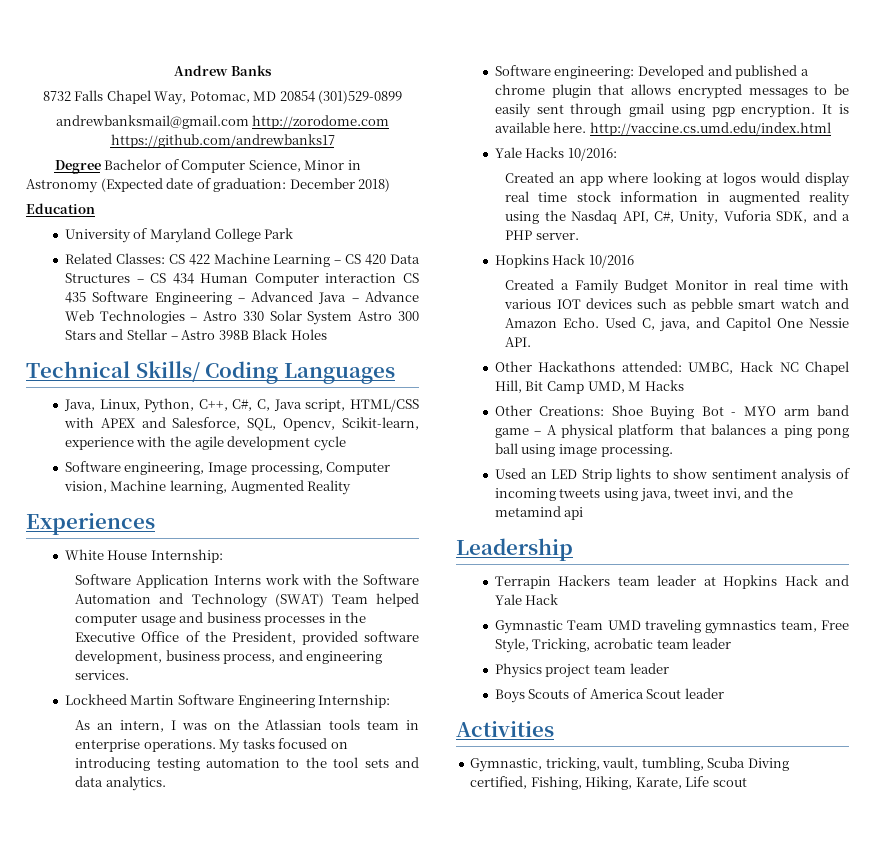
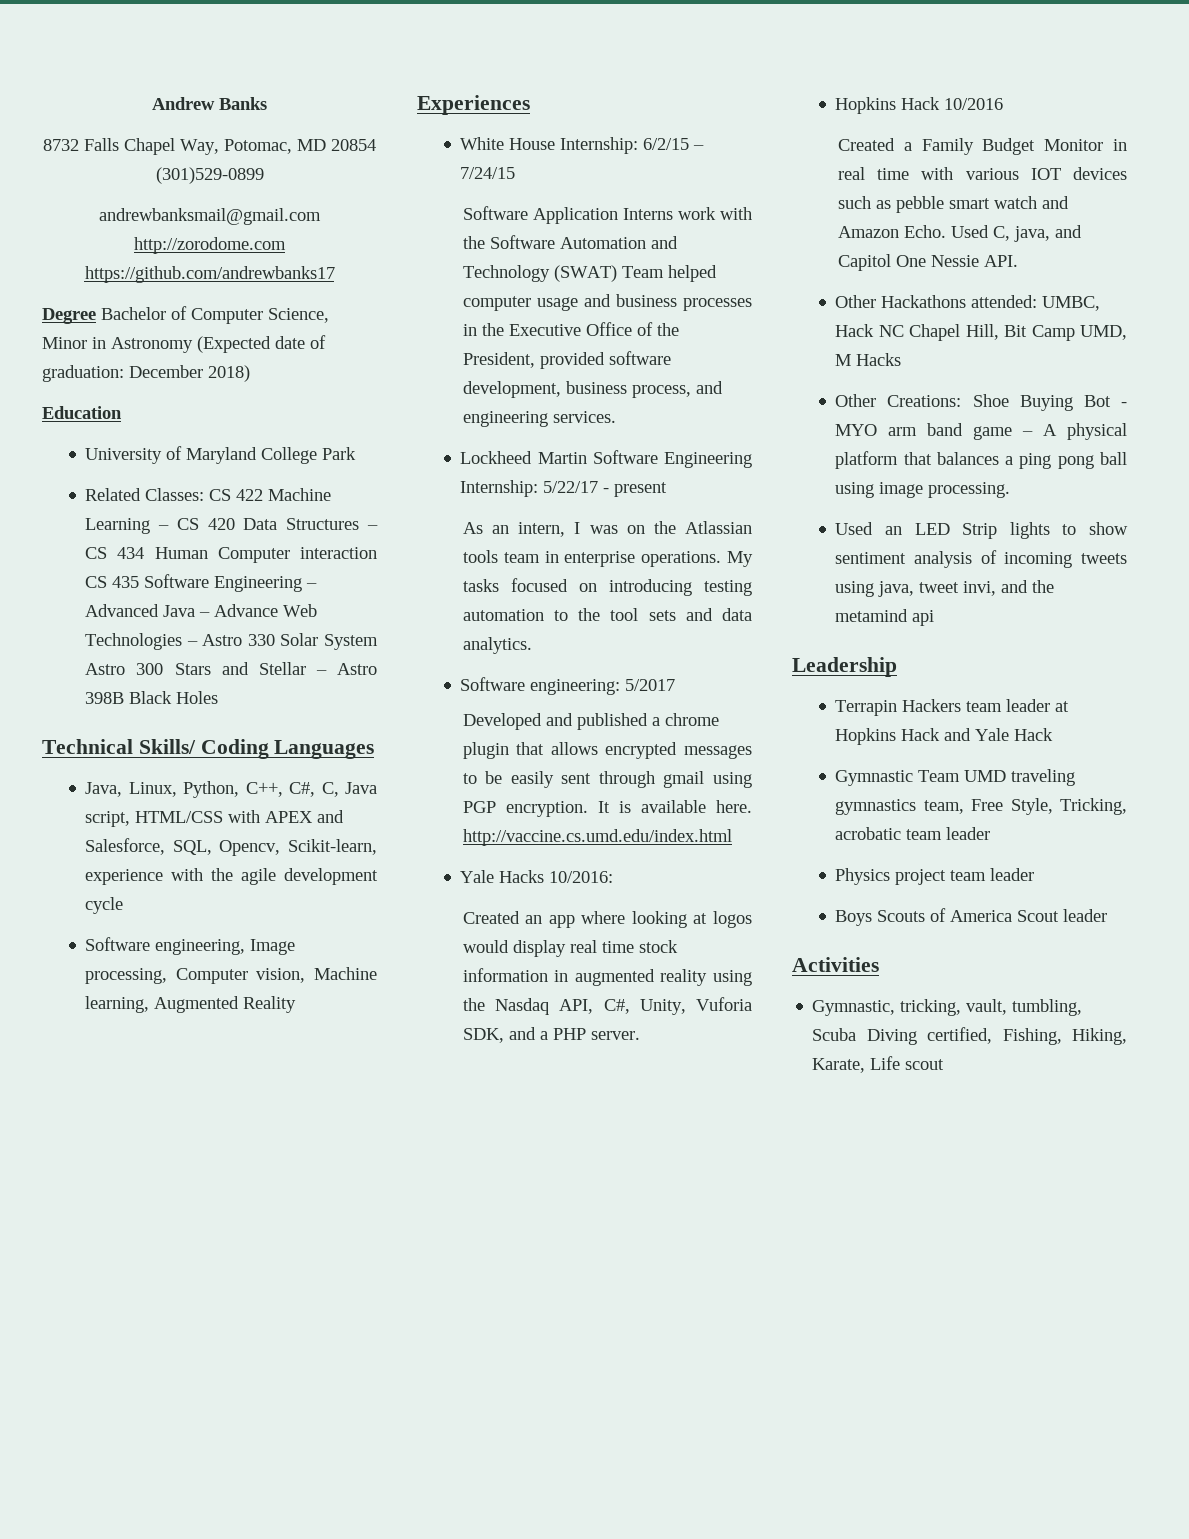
- White House Internship:
+ White House Internship: 6/2/15 – 7/24/15
- Lockheed Martin Software Engineering Internship:
+ Lockheed Martin Software Engineering Internship: 5/22/17 - present
- Software engineering: Developed and published a chrome plugin that allows encrypted messages to be easily sent through gmail using pgp encryption.
+ Software engineering: 5/2017
+ Developed and published a chrome plugin that allows encrypted messages to be easily sent through gmail using PGP encryption.

